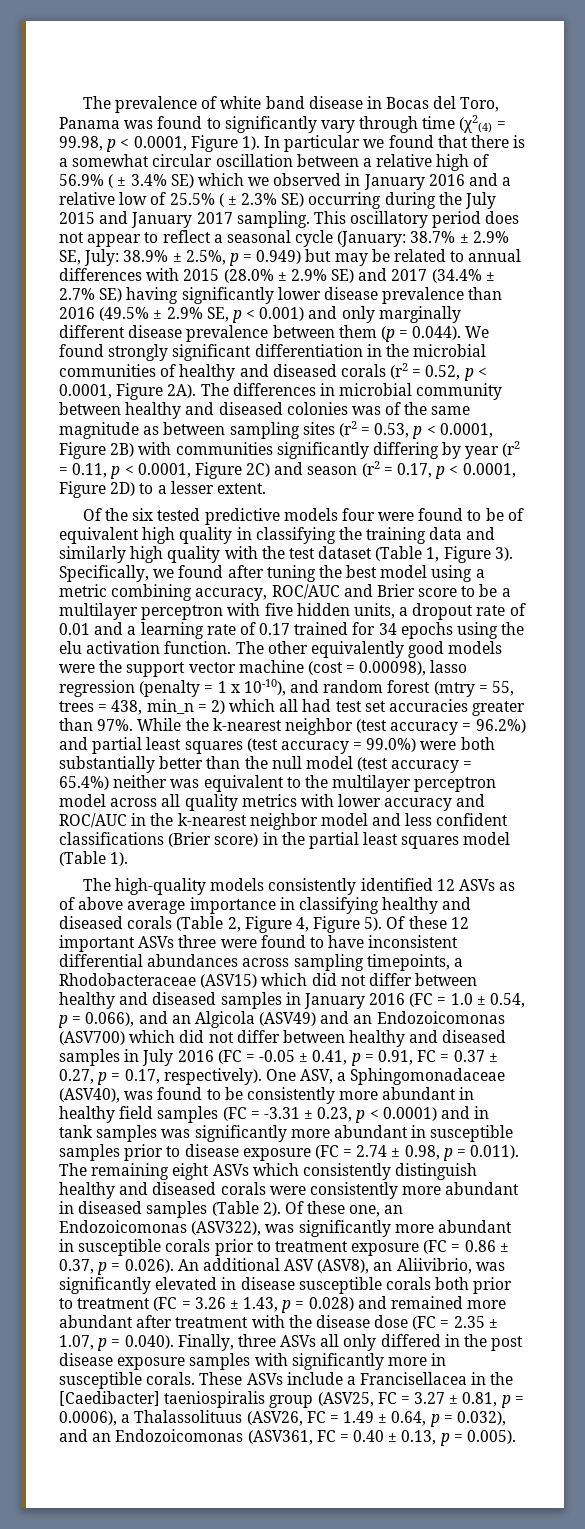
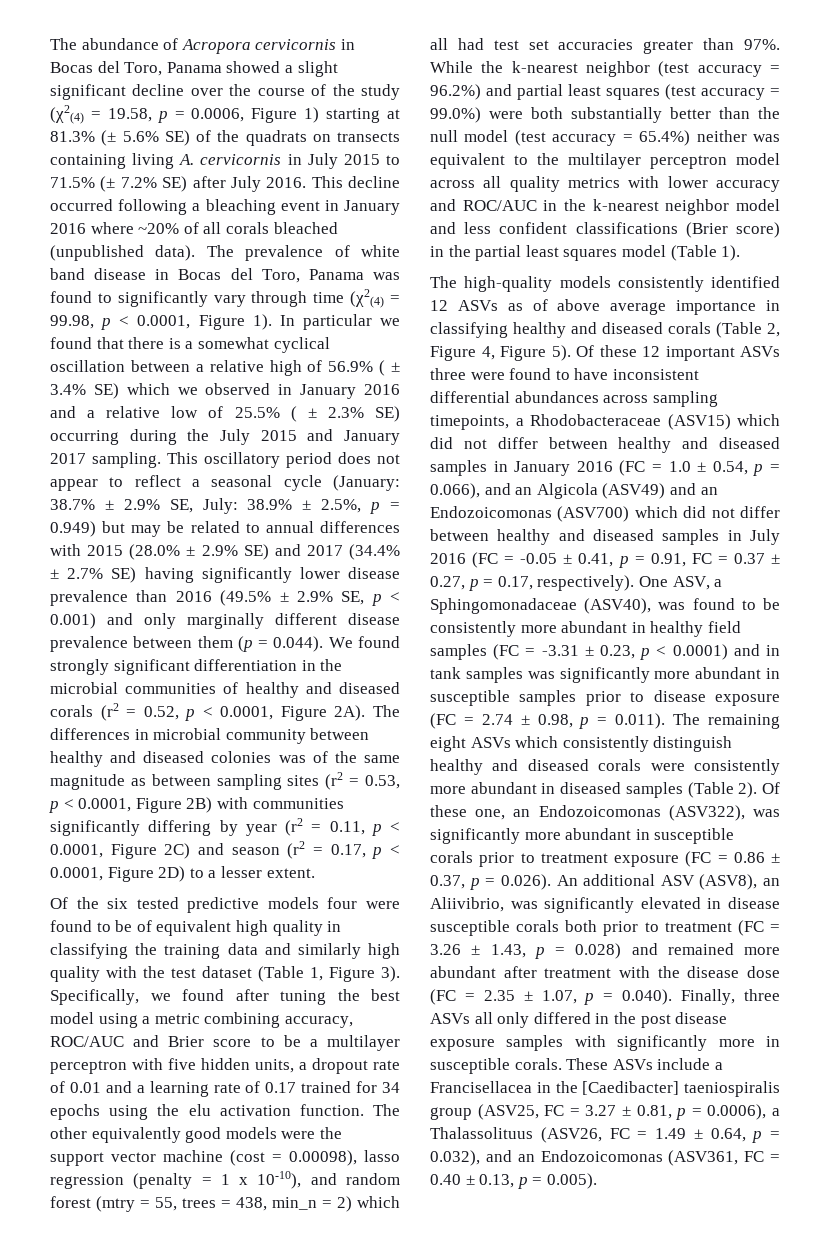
- The prevalence of white band disease in Bocas del Toro, Panama was found to significantly vary through time (χ2(4) = 99.98, p < 0.0001, Figure 1).
+ The abundance of Acropora cervicornis in Bocas del Toro, Panama showed a slight significant decline over the course of the study (χ2(4) = 19.58, p = 0.0006, Figure 1) starting at 81.3% (± 5.6% SE) of the quadrats on transects containing living A. cervicornis in July 2015 to 71.5% (± 7.2% SE) after July 2016. This decline occurred following a bleaching event in January 2016 where ~20% of all corals bleached (unpublished data). The prevalence of white band disease in Bocas del Toro, Panama was found to significantly vary through time (χ2(4) = 99.98, p < 0.0001, Figure 1).
- In particular we found that there is a somewhat circular oscillation between a relative high of 56.9% ( ± 3.4% SE) which we observed in January 2016 and a relative low of 25.5% ( ± 2.3% SE) occurring during the July 2015 and January 2017 sampling.
+ In particular we found that there is a somewhat cyclical oscillation between a relative high of 56.9% ( ± 3.4% SE) which we observed in January 2016 and a relative low of 25.5% ( ± 2.3% SE) occurring during the July 2015 and January 2017 sampling.

